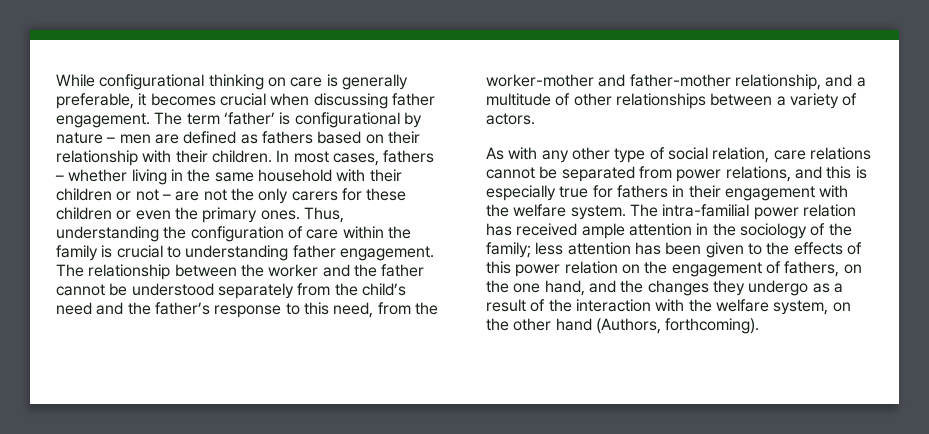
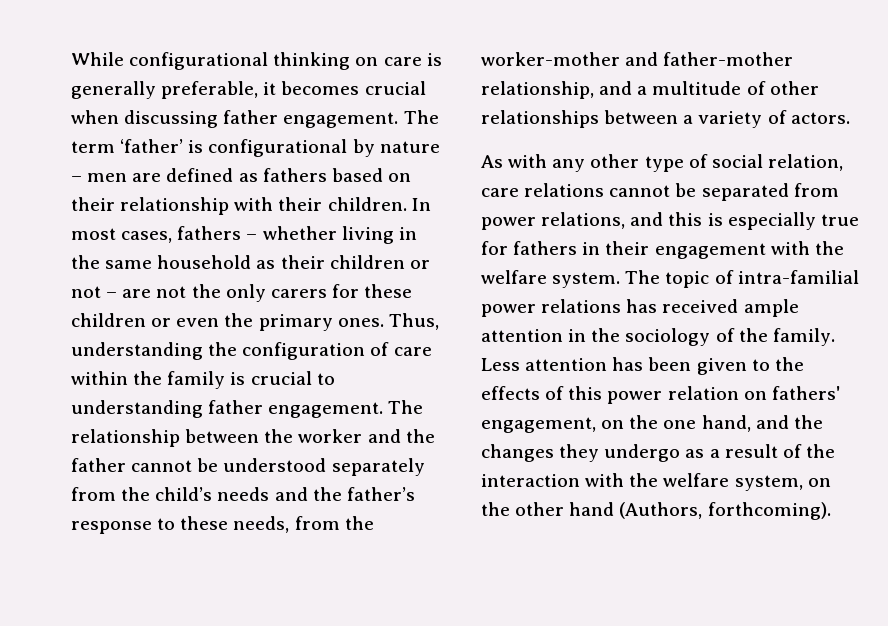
- In most cases, fathers – whether living in the same household with their children or not – are not the only carers for these children or even the primary ones.
+ In most cases, fathers – whether living in the same household as their children or not – are not the only carers for these children or even the primary ones.
- The relationship between the worker and the father cannot be understood separately from the child’s need and the father’s response to this need, from the worker-mother and father-mother relationship, and a multitude of other relationships between a variety of actors.
+ The relationship between the worker and the father cannot be understood separately from the child’s needs and the father’s response to these needs, from the worker-mother and father-mother relationship, and a multitude of other relationships between a variety of actors.
- The intra-familial power relation has received ample attention in the sociology of the family; less attention has been given to the effects of this power relation on the engagement of fathers, on the one hand, and the changes they undergo as a result of the interaction with the welfare system, on the other hand (Authors, forthcoming).
+ The topic of intra-familial power relations has received ample attention in the sociology of the family. Less attention has been given to the effects of this power relation on fathers' engagement, on the one hand, and the changes they undergo as a result of the interaction with the welfare system, on the other hand (Authors, forthcoming).

